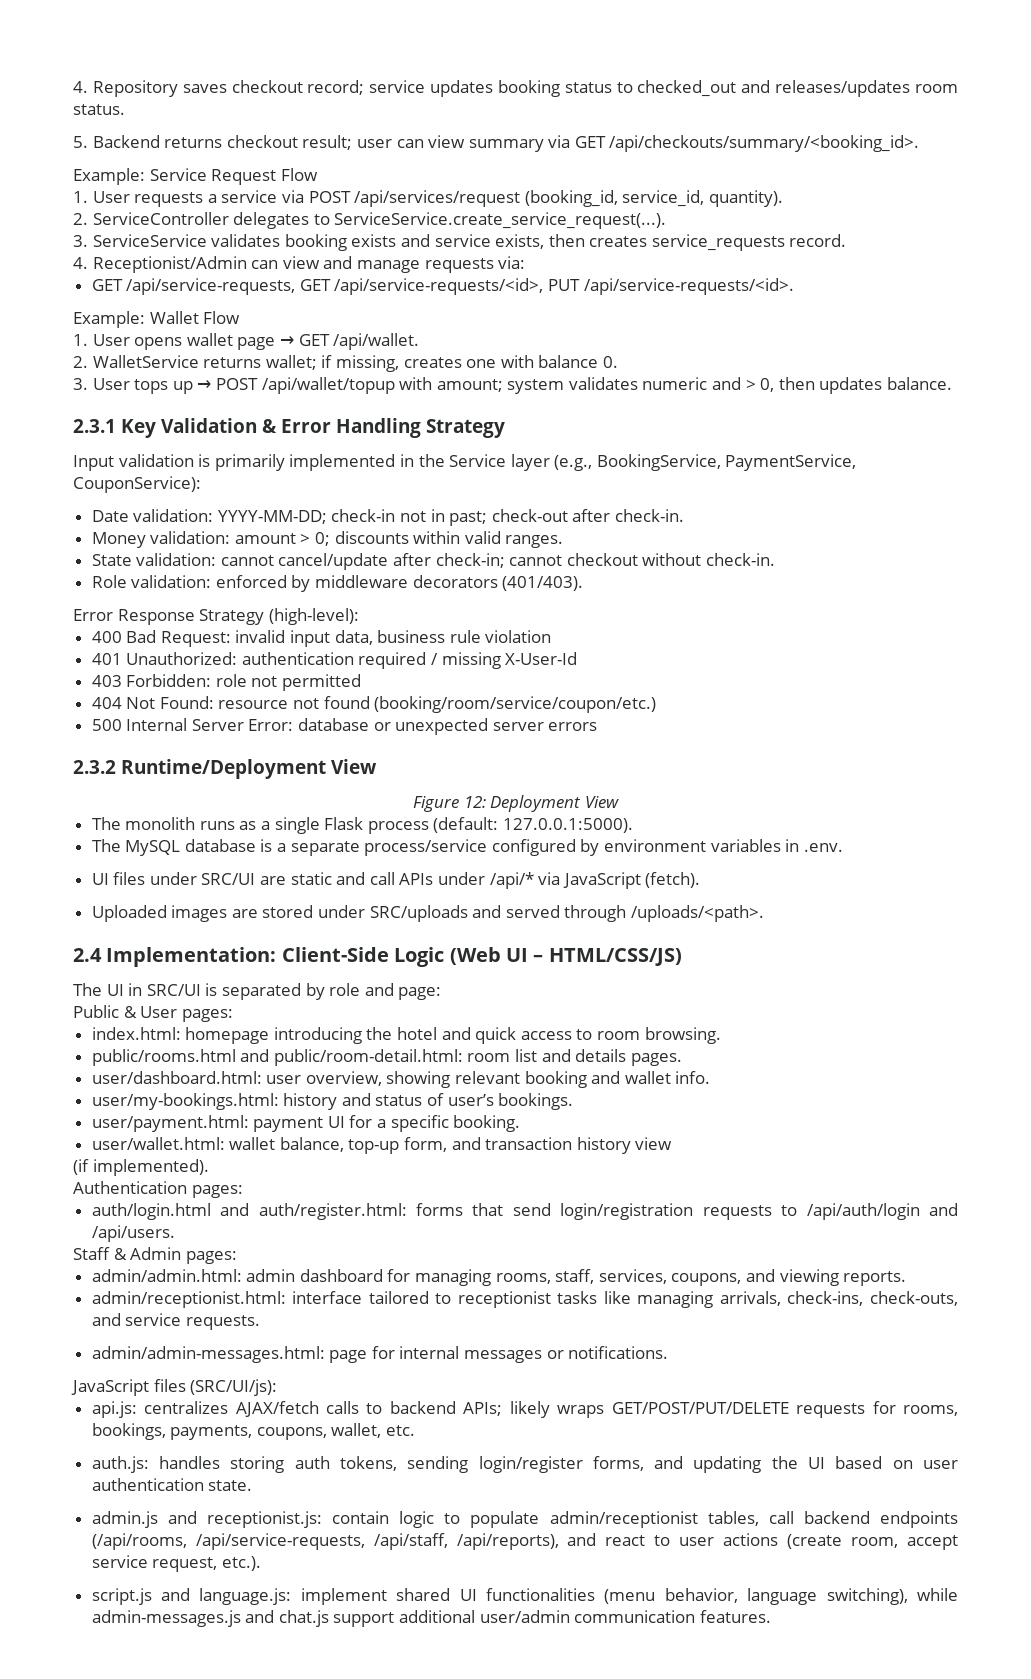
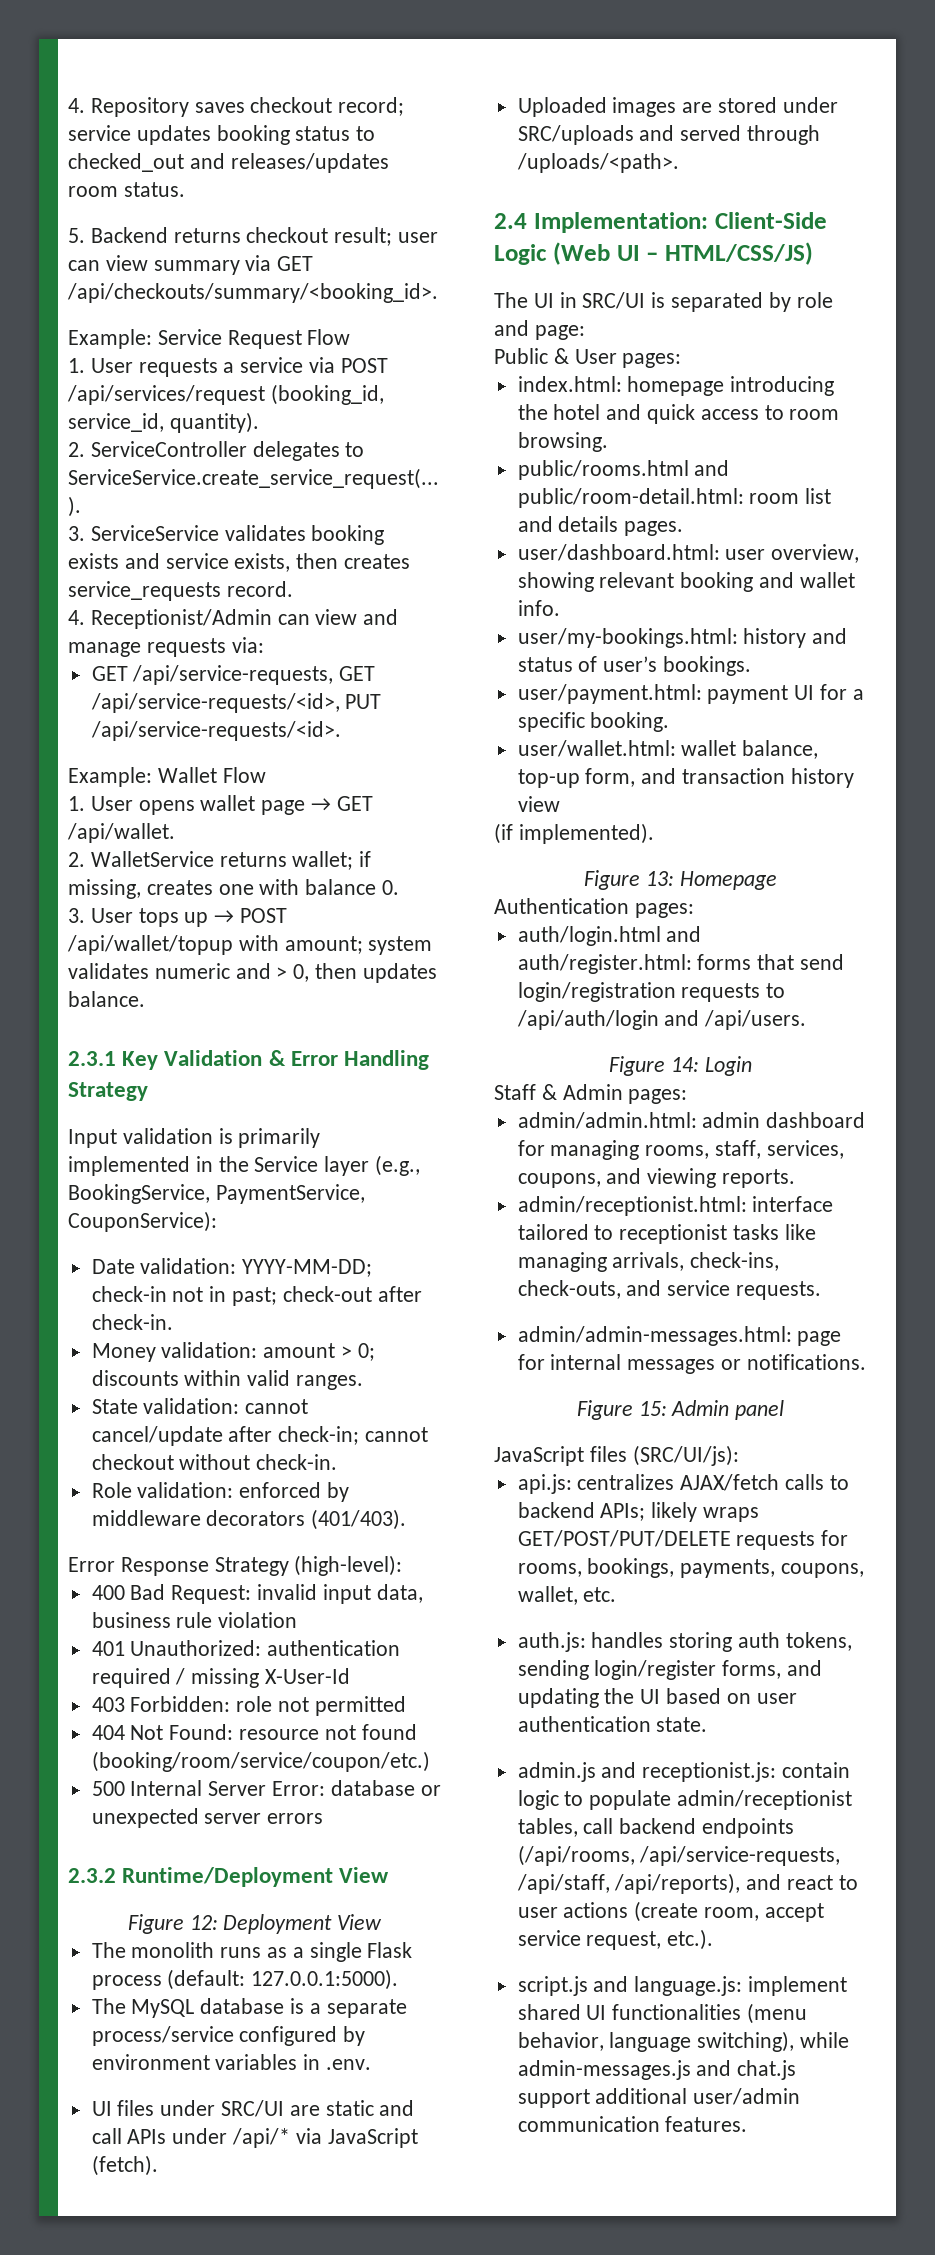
+ Figure 13: Homepage
+ Figure 14: Login
+ Figure 15: Admin panel

